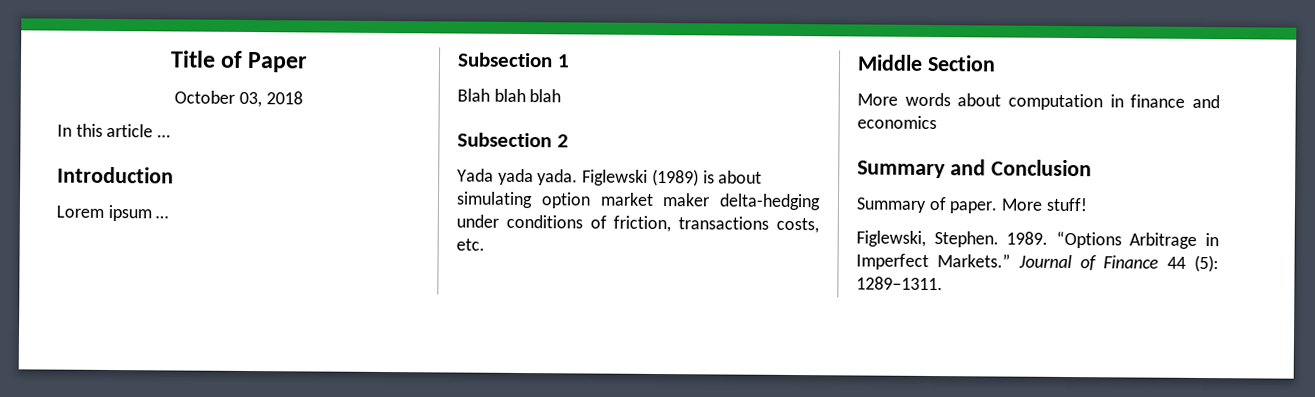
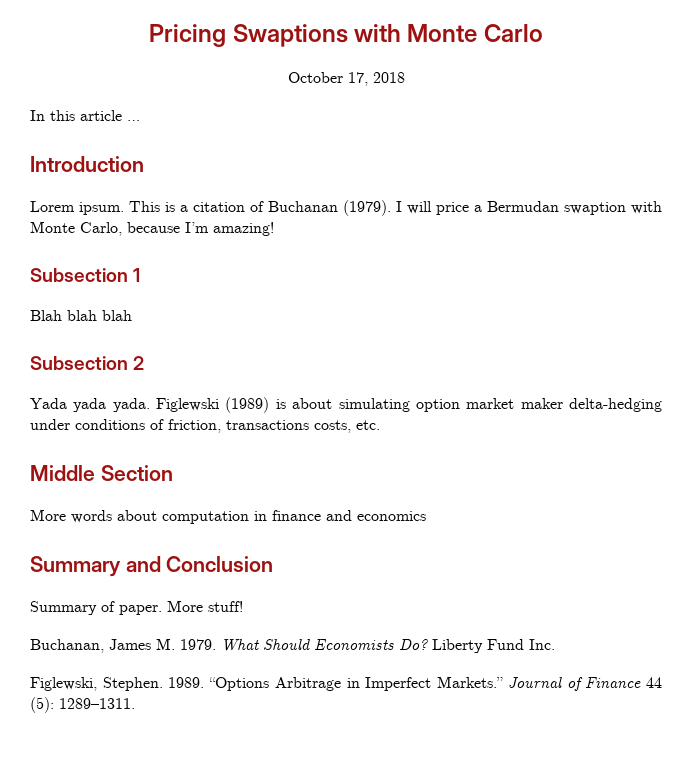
- Title of Paper
+ Pricing Swaptions with Monte Carlo
- October 03, 2018
+ October 17, 2018
- Lorem ipsum …
+ Lorem ipsum. This is a citation of Buchanan (1979). I will price a Bermudan swaption with Monte Carlo, because I’m amazing!
+ Buchanan, James M. 1979. What Should Economists Do? Liberty Fund Inc.

